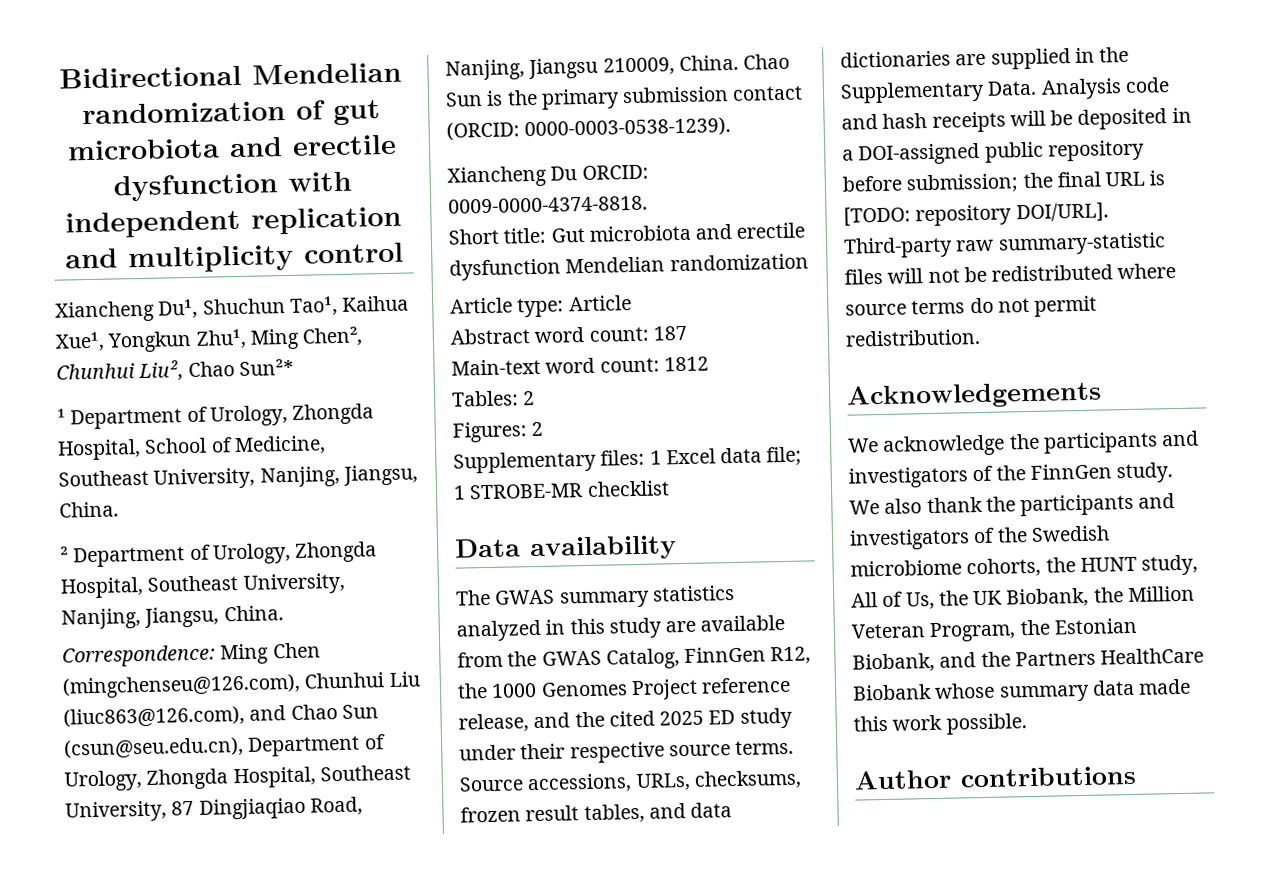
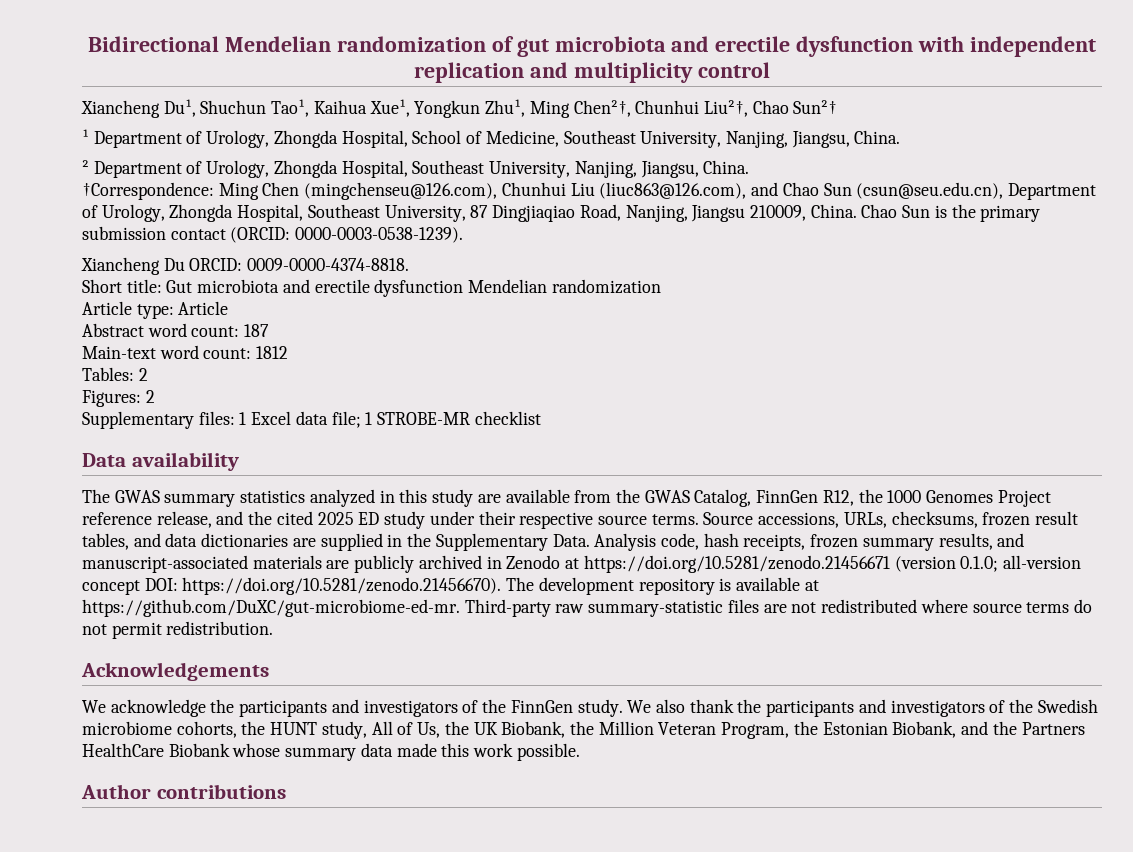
- Xiancheng Du¹, Shuchun Tao¹, Kaihua Xue¹, Yongkun Zhu¹, Ming Chen², Chunhui Liu², Chao Sun²*
+ Xiancheng Du¹, Shuchun Tao¹, Kaihua Xue¹, Yongkun Zhu¹, Ming Chen²†, Chunhui Liu²†, Chao Sun²†
- Correspondence: Ming Chen (mingchenseu@126.com), Chunhui Liu (liuc863@126.com), and Chao Sun (csun@seu.edu.cn), Department of Urology, Zhongda Hospital, Southeast University, 87 Dingjiaqiao Road, Nanjing, Jiangsu 210009, China.
+ †Correspondence: Ming Chen (mingchenseu@126.com), Chunhui Liu (liuc863@126.com), and Chao Sun (csun@seu.edu.cn), Department of Urology, Zhongda Hospital, Southeast University, 87 Dingjiaqiao Road, Nanjing, Jiangsu 210009, China.
- Analysis code and hash receipts will be deposited in a DOI-assigned public repository before submission; the final URL is [TODO: repository DOI/URL]. Third-party raw summary-statistic files will not be redistributed where source terms do not permit redistribution.
+ Analysis code, hash receipts, frozen summary results, and manuscript-associated materials are publicly archived in Zenodo at https://doi.org/10.5281/zenodo.21456671 (version 0.1.0; all-version concept DOI: https://doi.org/10.5281/zenodo.21456670). The development repository is available at https://github.com/DuXC/gut-microbiome-ed-mr. Third-party raw summary-statistic files are not redistributed where source terms do not permit redistribution.

